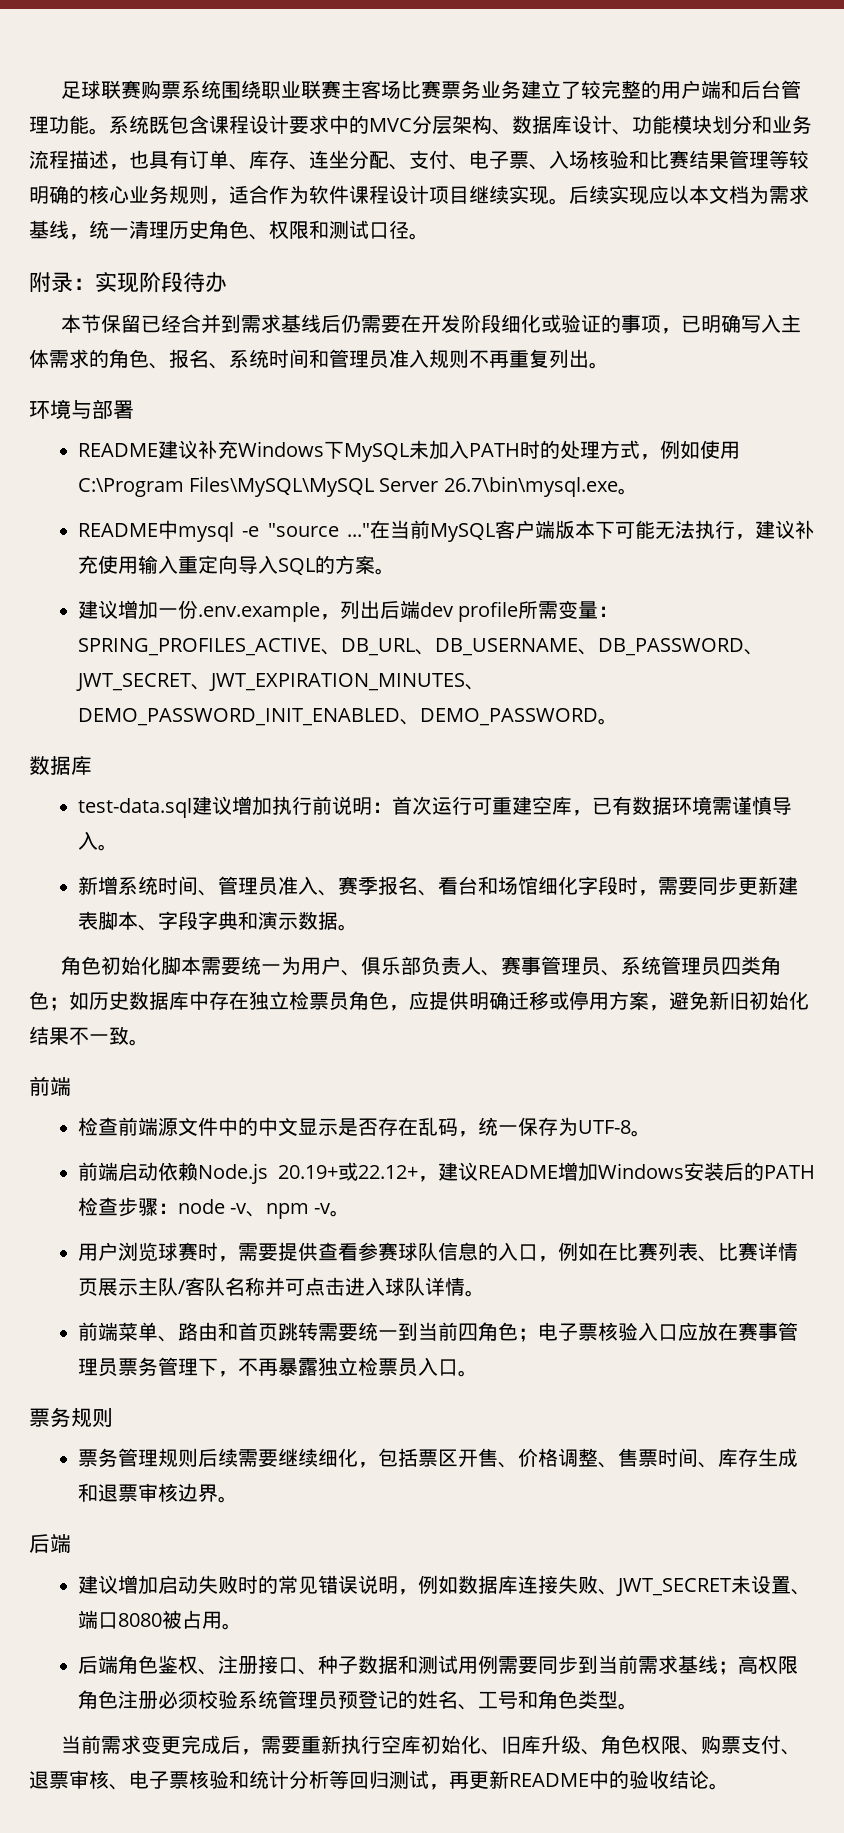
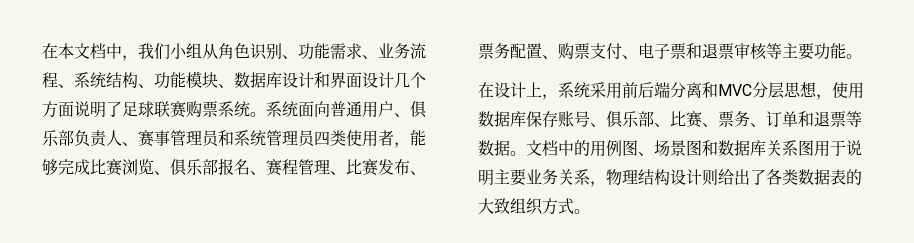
- 足球联赛购票系统围绕职业联赛主客场比赛票务业务建立了较完整的用户端和后台管理功能。系统既包含课程设计要求中的MVC分层架构、数据库设计、功能模块划分和业务流程描述，也具有订单、库存、连坐分配、支付、电子票、入场核验和比赛结果管理等较明确的核心业务规则，适合作为软件课程设计项目继续实现。后续实现应以本文档为需求基线，统一清理历史角色、权限和测试口径。
- 附录：实现阶段待办
- 本节保留已经合并到需求基线后仍需要在开发阶段细化或验证的事项，已明确写入主体需求的角色、报名、系统时间和管理员准入规则不再重复列出。
- 环境与部署
- README建议补充Windows下MySQL未加入PATH时的处理方式，例如使用C:\Program Files\MySQL\MySQL Server 26.7\bin\mysql.exe。
- README中mysql -e "source ..."在当前MySQL客户端版本下可能无法执行，建议补充使用输入重定向导入SQL的方案。
- 建议增加一份.env.example，列出后端dev profile所需变量：SPRING_PROFILES_ACTIVE、DB_URL、DB_USERNAME、DB_PASSWORD、JWT_SECRET、JWT_EXPIRATION_MINUTES、DEMO_PASSWORD_INIT_ENABLED、DEMO_PASSWORD。
- 数据库
- test-data.sql建议增加执行前说明：首次运行可重建空库，已有数据环境需谨慎导入。
- 新增系统时间、管理员准入、赛季报名、看台和场馆细化字段时，需要同步更新建表脚本、字段字典和演示数据。
- 角色初始化脚本需要统一为用户、俱乐部负责人、赛事管理员、系统管理员四类角色；如历史数据库中存在独立检票员角色，应提供明确迁移或停用方案，避免新旧初始化结果不一致。
- 前端
- 检查前端源文件中的中文显示是否存在乱码，统一保存为UTF-8。
- 前端启动依赖Node.js 20.19+或22.12+，建议README增加Windows安装后的PATH检查步骤：node -v、npm -v。
- 用户浏览球赛时，需要提供查看参赛球队信息的入口，例如在比赛列表、比赛详情页展示主队/客队名称并可点击进入球队详情。
- 前端菜单、路由和首页跳转需要统一到当前四角色；电子票核验入口应放在赛事管理员票务管理下，不再暴露独立检票员入口。
- 票务规则
- 票务管理规则后续需要继续细化，包括票区开售、价格调整、售票时间、库存生成和退票审核边界。
- 后端
- 建议增加启动失败时的常见错误说明，例如数据库连接失败、JWT_SECRET未设置、端口8080被占用。
- 后端角色鉴权、注册接口、种子数据和测试用例需要同步到当前需求基线；高权限角色注册必须校验系统管理员预登记的姓名、工号和角色类型。
- 当前需求变更完成后，需要重新执行空库初始化、旧库升级、角色权限、购票支付、退票审核、电子票核验和统计分析等回归测试，再更新README中的验收结论。
+ 在本文档中，我们小组从角色识别、功能需求、业务流程、系统结构、功能模块、数据库设计和界面设计几个方面说明了足球联赛购票系统。系统面向普通用户、俱乐部负责人、赛事管理员和系统管理员四类使用者，能够完成比赛浏览、俱乐部报名、赛程管理、比赛发布、票务配置、购票支付、电子票和退票审核等主要功能。
+ 在设计上，系统采用前后端分离和MVC分层思想，使用数据库保存账号、俱乐部、比赛、票务、订单和退票等数据。文档中的用例图、场景图和数据库关系图用于说明主要业务关系，物理结构设计则给出了各类数据表的大致组织方式。

